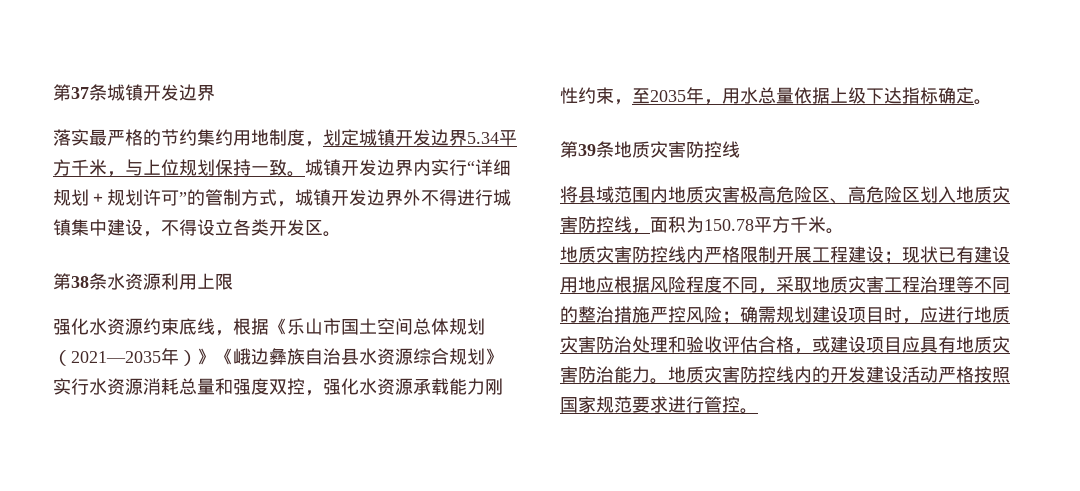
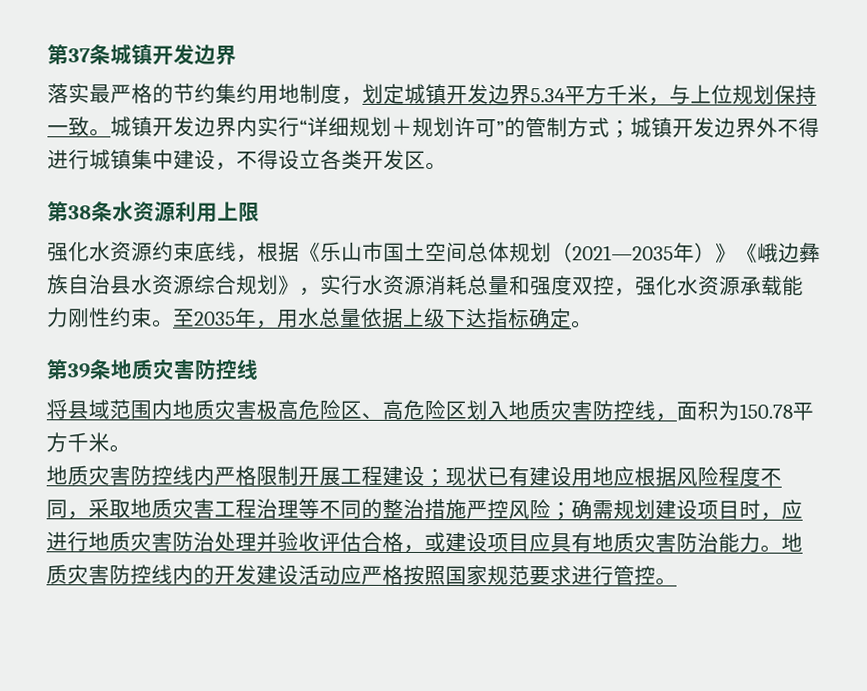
- 城镇开发边界内实行“详细规划＋规划许可”的管制方式，城镇开发边界外不得进行城镇集中建设，不得设立各类开发区。
+ 城镇开发边界内实行“详细规划＋规划许可”的管制方式；城镇开发边界外不得进行城镇集中建设，不得设立各类开发区。
- 强化水资源约束底线，根据《乐山市国土空间总体规划（2021—2035年）》《峨边彝族自治县水资源综合规划》实行水资源消耗总量和强度双控，强化水资源承载能力刚性约束，至2035年，用水总量依据上级下达指标确定。
+ 强化水资源约束底线，根据《乐山市国土空间总体规划（2021—2035年）》《峨边彝族自治县水资源综合规划》，实行水资源消耗总量和强度双控，强化水资源承载能力刚性约束。至2035年，用水总量依据上级下达指标确定。
- 地质灾害防控线内严格限制开展工程建设；现状已有建设用地应根据风险程度不同，采取地质灾害工程治理等不同的整治措施严控风险；确需规划建设项目时，应进行地质灾害防治处理和验收评估合格，或建设项目应具有地质灾害防治能力。
+ 地质灾害防控线内严格限制开展工程建设；现状已有建设用地应根据风险程度不同，采取地质灾害工程治理等不同的整治措施严控风险；确需规划建设项目时，应进行地质灾害防治处理并验收评估合格，或建设项目应具有地质灾害防治能力。
- 地质灾害防控线内的开发建设活动严格按照国家规范要求进行管控。
+ 地质灾害防控线内的开发建设活动应严格按照国家规范要求进行管控。

